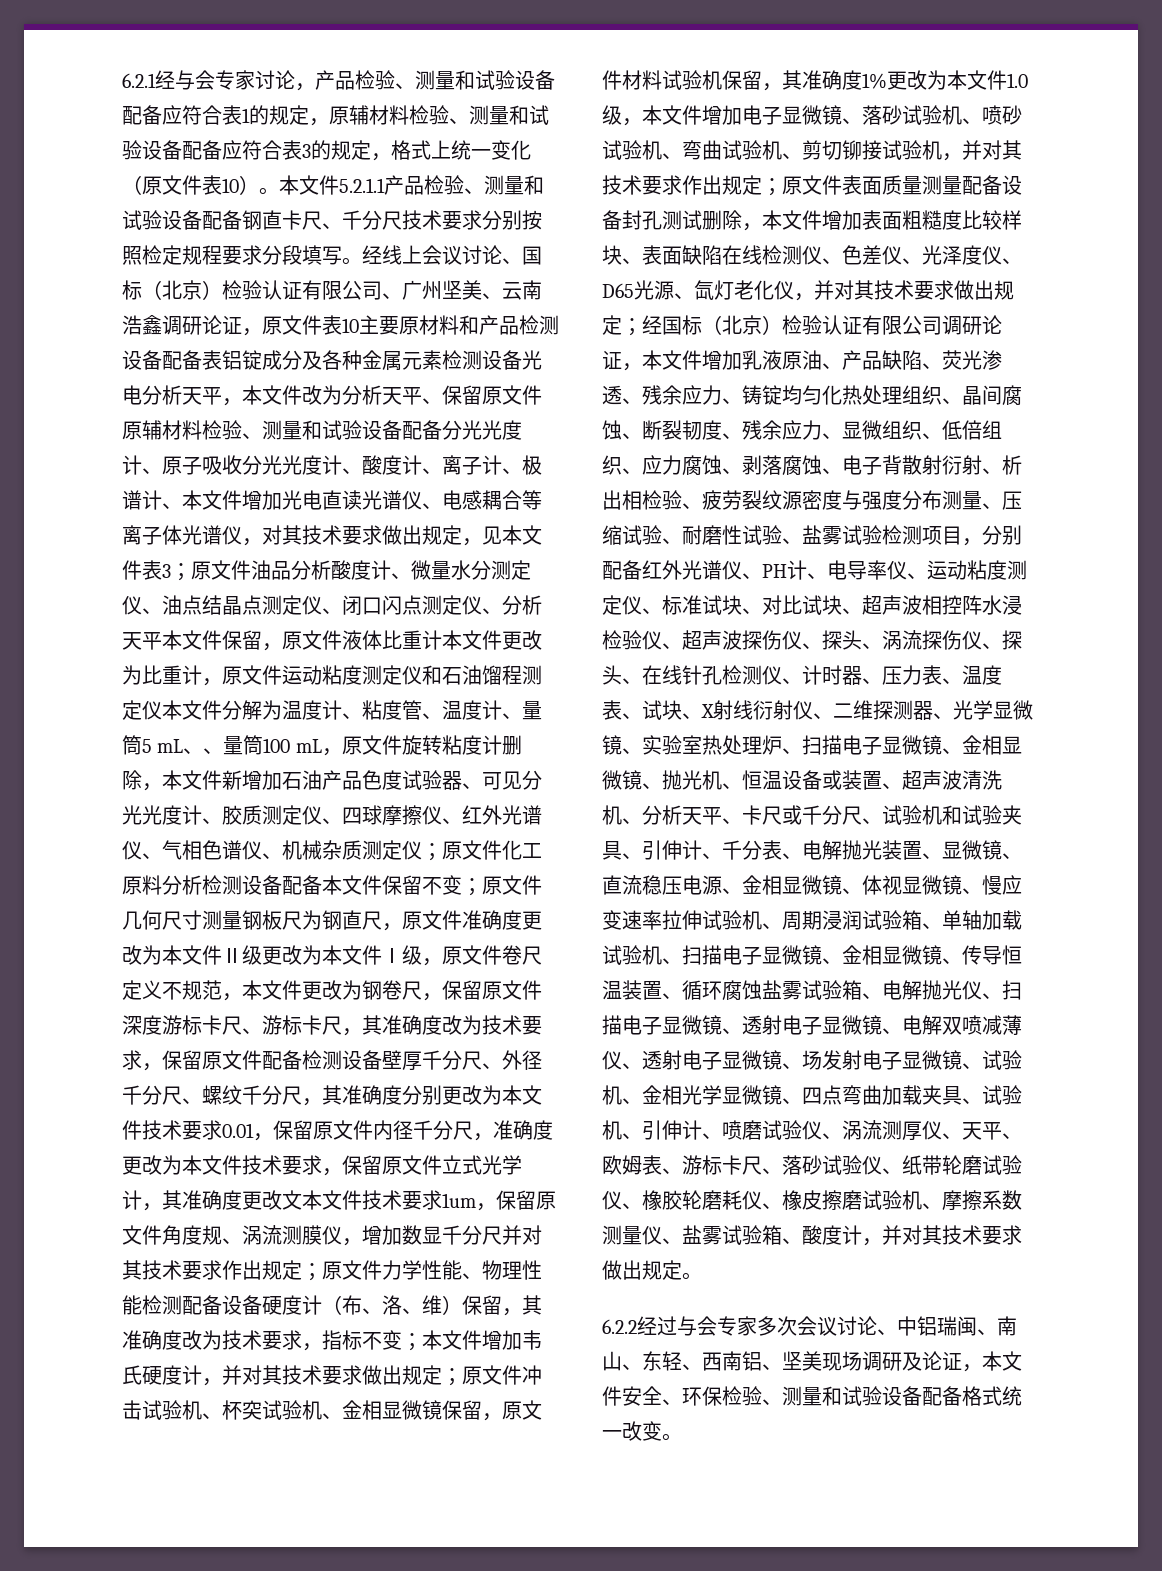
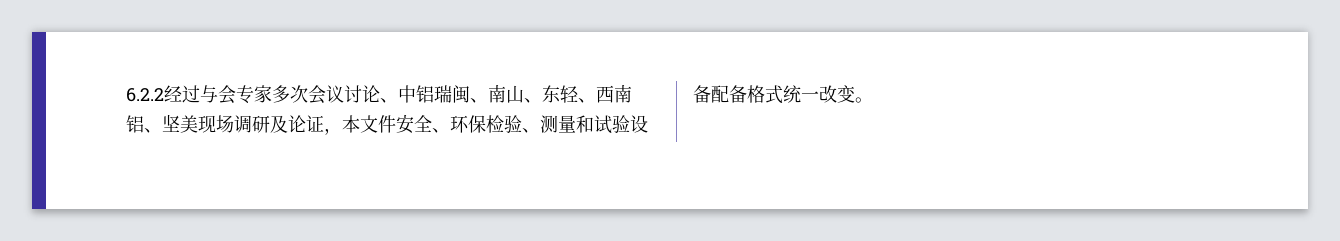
- 6.2.1经与会专家讨论，产品检验、测量和试验设备配备应符合表1的规定，原辅材料检验、测量和试验设备配备应符合表3的规定，格式上统一变化（原文件表10）。本文件5.2.1.1产品检验、测量和试验设备配备钢直卡尺、千分尺技术要求分别按照检定规程要求分段填写。经线上会议讨论、国标（北京）检验认证有限公司、广州坚美、云南浩鑫调研论证，原文件表10主要原材料和产品检测设备配备表铝锭成分及各种金属元素检测设备光电分析天平，本文件改为分析天平、保留原文件原辅材料检验、测量和试验设备配备分光光度计、原子吸收分光光度计、酸度计、离子计、极谱计、本文件增加光电直读光谱仪、电感耦合等离子体光谱仪，对其技术要求做出规定，见本文件表3；原文件油品分析酸度计、微量水分测定仪、油点结晶点测定仪、闭口闪点测定仪、分析天平本文件保留，原文件液体比重计本文件更改为比重计，原文件运动粘度测定仪和石油馏程测定仪本文件分解为温度计、粘度管、温度计、量筒5 mL、、量筒100 mL，原文件旋转粘度计删除，本文件新增加石油产品色度试验器、可见分光光度计、胶质测定仪、四球摩擦仪、红外光谱仪、气相色谱仪、机械杂质测定仪；原文件化工原料分析检测设备配备本文件保留不变；原文件几何尺寸测量钢板尺为钢直尺，原文件准确度更改为本文件Ⅱ级更改为本文件Ⅰ级，原文件卷尺定义不规范，本文件更改为钢卷尺，保留原文件深度游标卡尺、游标卡尺，其准确度改为技术要求，保留原文件配备检测设备壁厚千分尺、外径千分尺、螺纹千分尺，其准确度分别更改为本文件技术要求0.01，保留原文件内径千分尺，准确度更改为本文件技术要求，保留原文件立式光学计，其准确度更改文本文件技术要求1um，保留原文件角度规、涡流测膜仪，增加数显千分尺并对其技术要求作出规定；原文件力学性能、物理性能检测配备设备硬度计（布、洛、维）保留，其准确度改为技术要求，指标不变；本文件增加韦氏硬度计，并对其技术要求做出规定；原文件冲击试验机、杯突试验机、金相显微镜保留，原文件材料试验机保留，其准确度1%更改为本文件1.0级，本文件增加电子显微镜、落砂试验机、喷砂试验机、弯曲试验机、剪切铆接试验机，并对其技术要求作出规定；原文件表面质量测量配备设备封孔测试删除，本文件增加表面粗糙度比较样块、表面缺陷在线检测仪、色差仪、光泽度仪、D65光源、氙灯老化仪，并对其技术要求做出规定；经国标（北京）检验认证有限公司调研论证，本文件增加乳液原油、产品缺陷、荧光渗透、残余应力、铸锭均匀化热处理组织、晶间腐蚀、断裂韧度、残余应力、显微组织、低倍组织、应力腐蚀、剥落腐蚀、电子背散射衍射、析出相检验、疲劳裂纹源密度与强度分布测量、压缩试验、耐磨性试验、盐雾试验检测项目，分别配备红外光谱仪、PH计、电导率仪、运动粘度测定仪、标准试块、对比试块、超声波相控阵水浸检验仪、超声波探伤仪、探头、涡流探伤仪、探头、在线针孔检测仪、计时器、压力表、温度表、试块、X射线衍射仪、二维探测器、光学显微镜、实验室热处理炉、扫描电子显微镜、金相显微镜、抛光机、恒温设备或装置、超声波清洗机、分析天平、卡尺或千分尺、试验机和试验夹具、引伸计、千分表、电解抛光装置、显微镜、直流稳压电源、金相显微镜、体视显微镜、慢应变速率拉伸试验机、周期浸润试验箱、单轴加载试验机、扫描电子显微镜、金相显微镜、传导恒温装置、循环腐蚀盐雾试验箱、电解抛光仪、扫描电子显微镜、透射电子显微镜、电解双喷减薄仪、透射电子显微镜、场发射电子显微镜、试验机、金相光学显微镜、四点弯曲加载夹具、试验机、引伸计、喷磨试验仪、涡流测厚仪、天平、欧姆表、游标卡尺、落砂试验仪、纸带轮磨试验仪、橡胶轮磨耗仪、橡皮擦磨试验机、摩擦系数测量仪、盐雾试验箱、酸度计，并对其技术要求做出规定。

